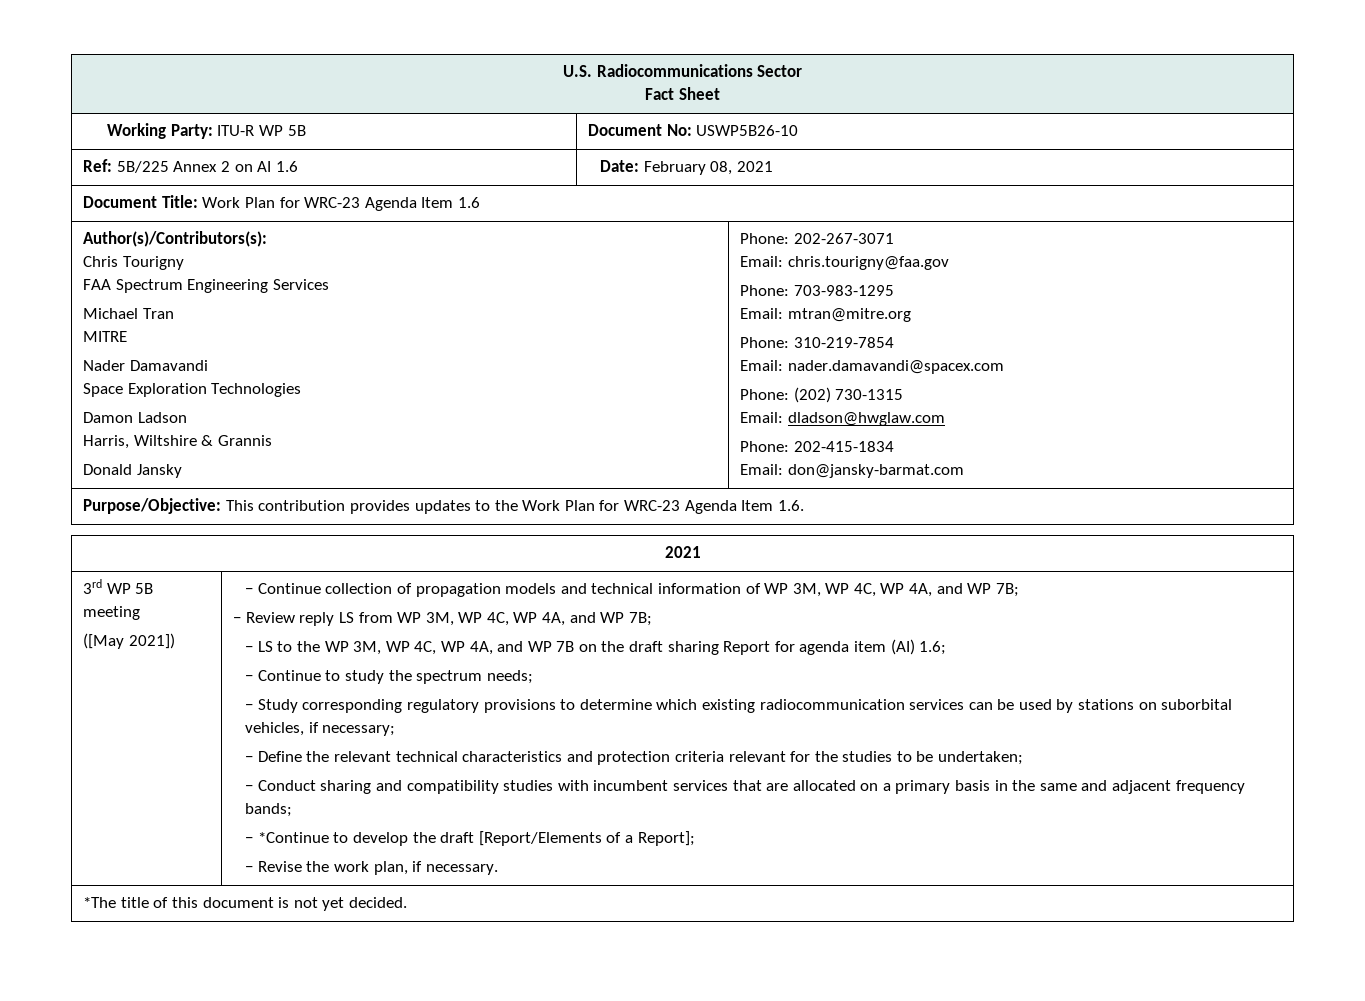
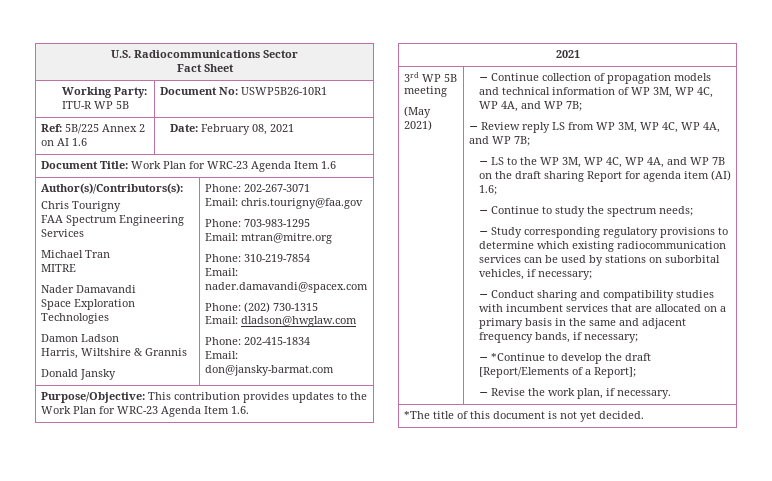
- Working Party: ITU-R WP 5B | Document No: USWP5B26-10
+ Working Party: ITU-R WP 5B | Document No: USWP5B26-10R1
- ([May 2021])
+ (May 2021)
- − Define the relevant technical characteristics and protection criteria relevant for the studies to be undertaken;
- − Conduct sharing and compatibility studies with incumbent services that are allocated on a primary basis in the same and adjacent frequency bands;
+ − Conduct sharing and compatibility studies with incumbent services that are allocated on a primary basis in the same and adjacent frequency bands, if necessary;

